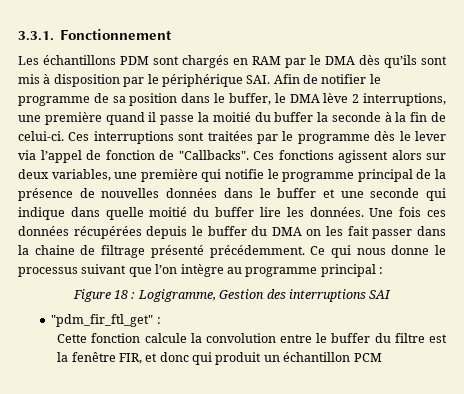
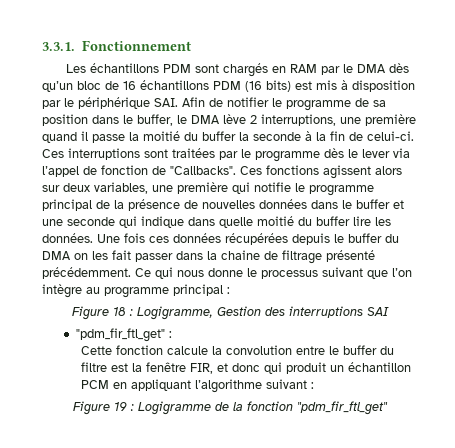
- Les échantillons PDM sont chargés en RAM par le DMA dès qu’ils sont mis à disposition par le périphérique SAI. Afin de notifier le programme de sa position dans le buffer, le DMA lève 2 interruptions, une première quand il passe la moitié du buffer la seconde à la fin de celui-ci.
+ Les échantillons PDM sont chargés en RAM par le DMA dès qu’un bloc de 16 échantillons PDM (16 bits) est mis à disposition par le périphérique SAI. Afin de notifier le programme de sa position dans le buffer, le DMA lève 2 interruptions, une première quand il passe la moitié du buffer la seconde à la fin de celui-ci.
- Cette fonction calcule la convolution entre le buffer du filtre est la fenêtre FIR, et donc qui produit un échantillon PCM
+ Cette fonction calcule la convolution entre le buffer du filtre est la fenêtre FIR, et donc qui produit un échantillon PCM en appliquant l’algorithme suivant :
+ Figure 19 : Logigramme de la fonction "pdm_fir_ftl_get"

